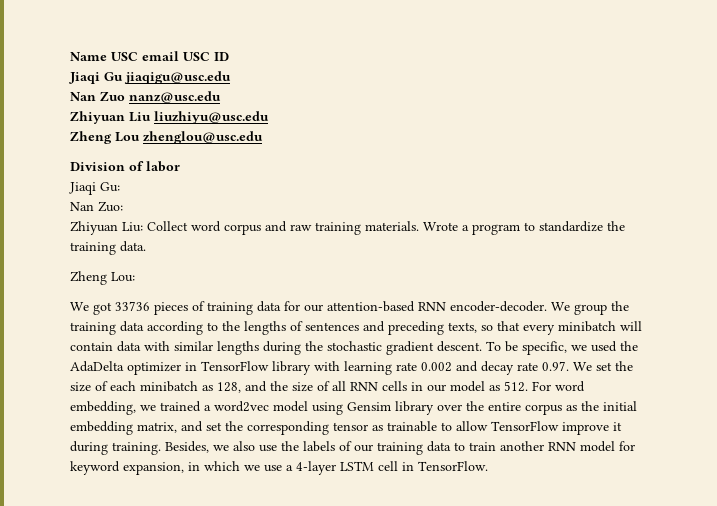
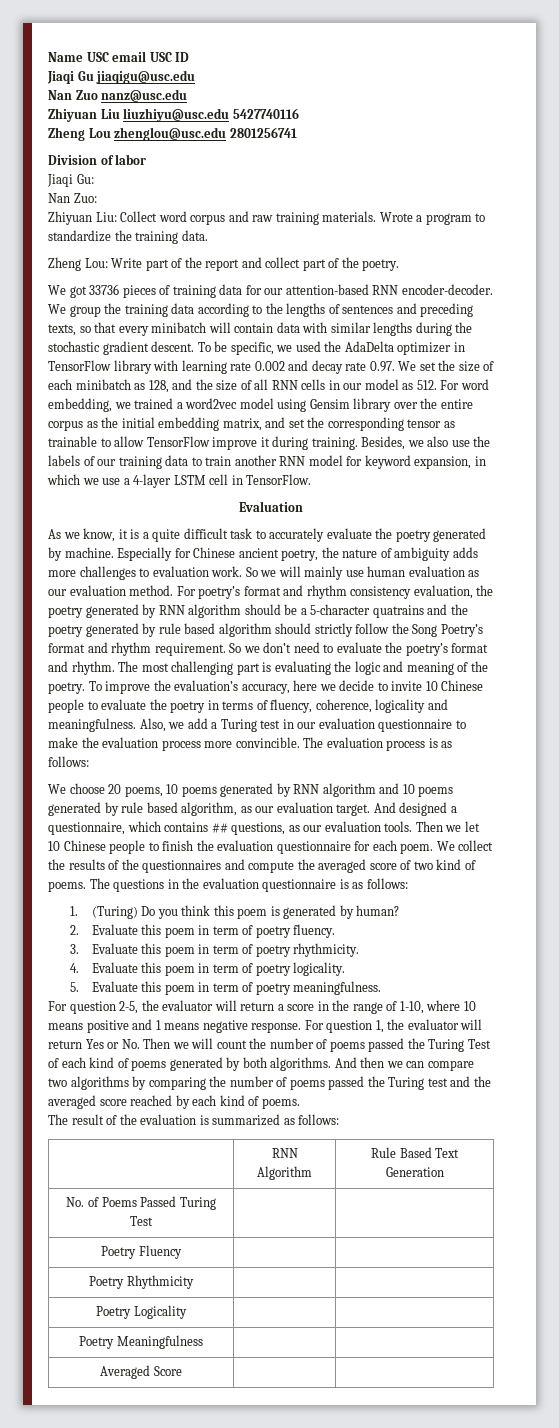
- Zhiyuan Liu liuzhiyu@usc.edu
+ Zhiyuan Liu liuzhiyu@usc.edu 5427740116
- Zheng Lou zhenglou@usc.edu
+ Zheng Lou zhenglou@usc.edu 2801256741
- Zheng Lou:
+ Zheng Lou: Write part of the report and collect part of the poetry.
+ Evaluation
+ As we know, it is a quite difficult task to accurately evaluate the poetry generated by machine. Especially for Chinese ancient poetry, the nature of ambiguity adds more challenges to evaluation work. So we will mainly use human evaluation as our evaluation method. For poetry’s format and rhythm consistency evaluation, the poetry generated by RNN algorithm should be a 5-character quatrains and the poetry generated by rule based algorithm should strictly follow the Song Poetry’s format and rhythm requirement. So we don’t need to evaluate the poetry’s format and rhythm. The most challenging part is evaluating the logic and meaning of the poetry. To improve the evaluation’s accuracy, here we decide to invite 10 Chinese people to evaluate the poetry in terms of fluency, coherence, logicality and meaningfulness. Also, we add a Turing test in our evaluation questionnaire to make the evaluation process more convincible. The evaluation process is as follows:
+ We choose 20 poems, 10 poems generated by RNN algorithm and 10 poems generated by rule based algorithm, as our evaluation target. And designed a questionnaire, which contains ## questions, as our evaluation tools. Then we let 10 Chinese people to finish the evaluation questionnaire for each poem. We collect the results of the questionnaires and compute the averaged score of two kind of poems. The questions in the evaluation questionnaire is as follows:
+ 1. (Turing) Do you think this poem is generated by human?
+ 2. Evaluate this poem in term of poetry fluency.
+ 3. Evaluate this poem in term of poetry rhythmicity.
+ 4. Evaluate this poem in term of poetry logicality.
+ 5. Evaluate this poem in term of poetry meaningfulness.
+ For question 2-5, the evaluator will return a score in the range of 1-10, where 10 means positive and 1 means negative response. For question 1, the evaluator will return Yes or No. Then we will count the number of poems passed the Turing Test of each kind of poems generated by both algorithms. And then we can compare two algorithms by comparing the number of poems passed the Turing test and the averaged score reached by each kind of poems.
+ The result of the evaluation is summarized as follows:
+ | RNN Algorithm | Rule Based Text Generation
+ No. of Poems Passed Turing Test | |
+ Poetry Fluency | |
+ Poetry Rhythmicity | |
+ Poetry Logicality | |
+ Poetry Meaningfulness | |
+ Averaged Score | |

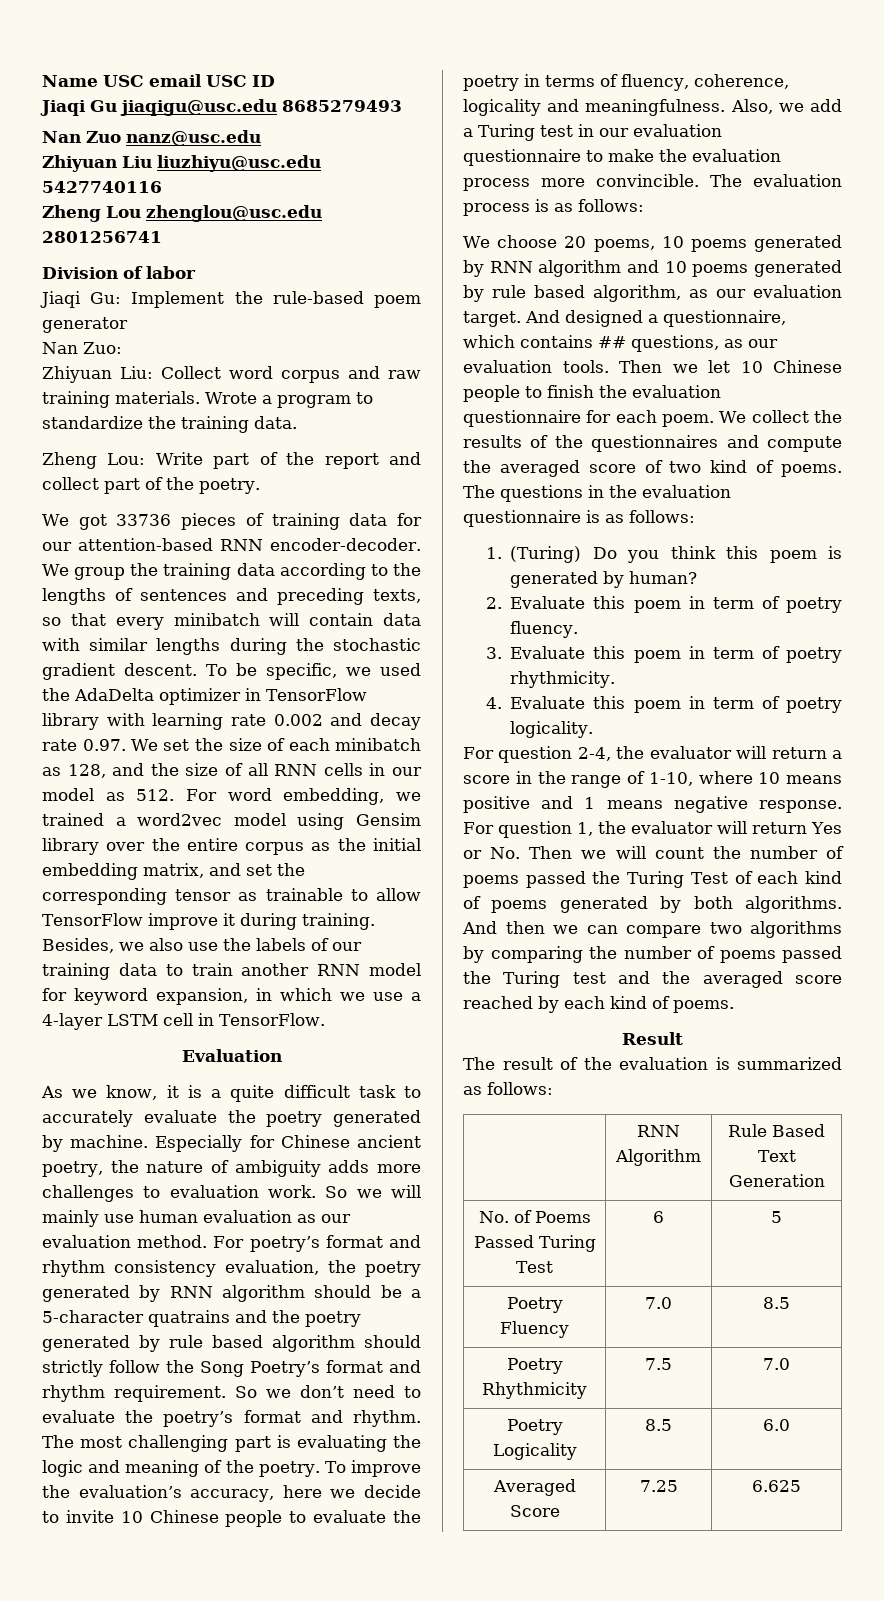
- Jiaqi Gu jiaqigu@usc.edu
+ Jiaqi Gu jiaqigu@usc.edu 8685279493
- Jiaqi Gu:
+ Jiaqi Gu: Implement the rule-based poem generator
- 5. Evaluate this poem in term of poetry meaningfulness.
- For question 2-5, the evaluator will return a score in the range of 1-10, where 10 means positive and 1 means negative response.
+ For question 2-4, the evaluator will return a score in the range of 1-10, where 10 means positive and 1 means negative response.
+ Result
- No. of Poems Passed Turing Test | |
+ No. of Poems Passed Turing Test | 6 | 5
- Poetry Fluency | |
+ Poetry Fluency | 7.0 | 8.5
- Poetry Rhythmicity | |
+ Poetry Rhythmicity | 7.5 | 7.0
- Poetry Logicality | |
- Poetry Meaningfulness | |
+ Poetry Logicality | 8.5 | 6.0
- Averaged Score | |
+ Averaged Score | 7.25 | 6.625

